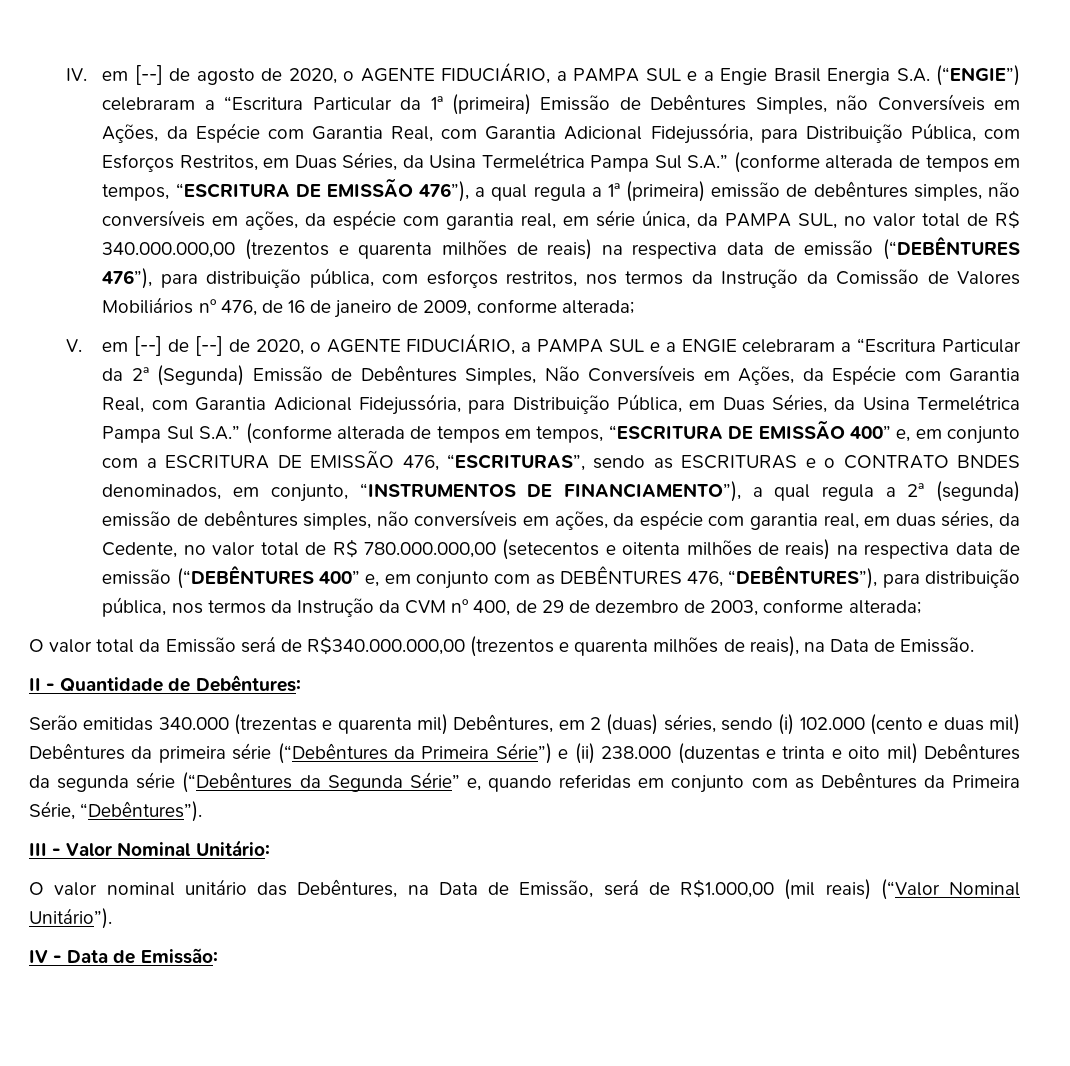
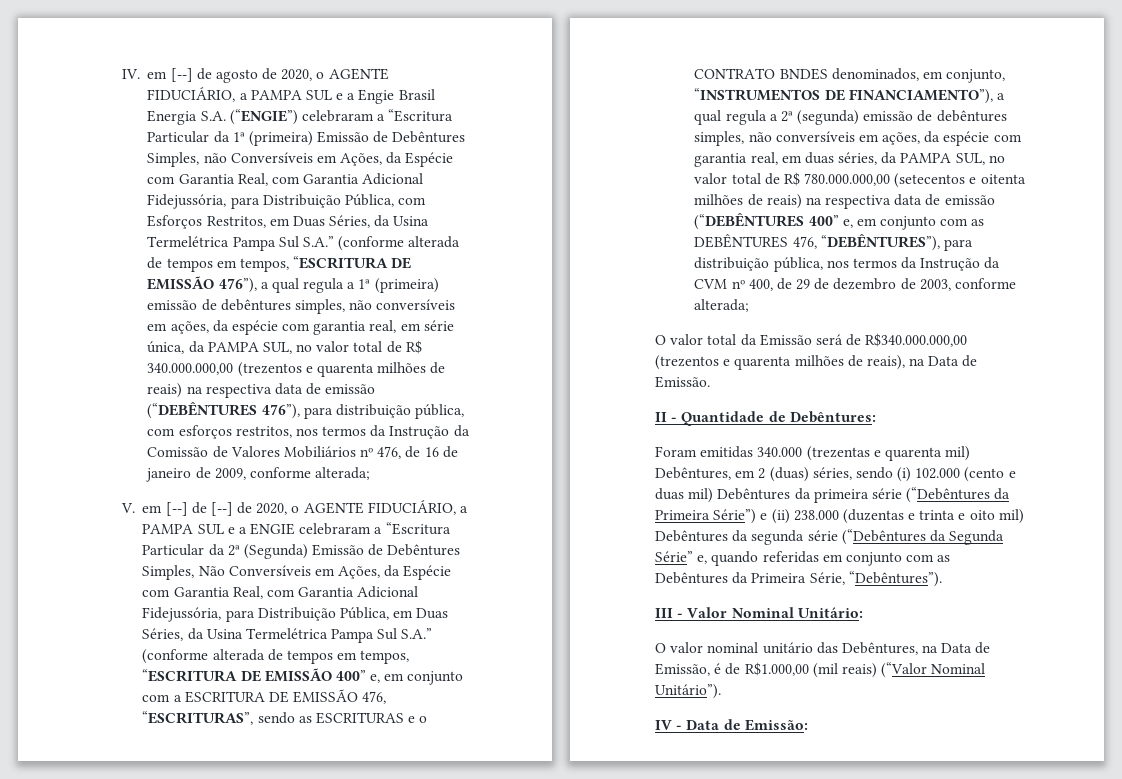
- V. em [--] de [--] de 2020, o AGENTE FIDUCIÁRIO, a PAMPA SUL e a ENGIE celebraram a “Escritura Particular da 2ª (Segunda) Emissão de Debêntures Simples, Não Conversíveis em Ações, da Espécie com Garantia Real, com Garantia Adicional Fidejussória, para Distribuição Pública, em Duas Séries, da Usina Termelétrica Pampa Sul S.A.” (conforme alterada de tempos em tempos, “ESCRITURA DE EMISSÃO 400” e, em conjunto com a ESCRITURA DE EMISSÃO 476, “ESCRITURAS”, sendo as ESCRITURAS e o CONTRATO BNDES denominados, em conjunto, “INSTRUMENTOS DE FINANCIAMENTO”), a qual regula a 2ª (segunda) emissão de debêntures simples, não conversíveis em ações, da espécie com garantia real, em duas séries, da Cedente, no valor total de R$ 780.000.000,00 (setecentos e oitenta milhões de reais) na respectiva data de emissão (“DEBÊNTURES 400” e, em conjunto com as DEBÊNTURES 476, “DEBÊNTURES”), para distribuição pública, nos termos da Instrução da CVM nº 400, de 29 de dezembro de 2003, conforme alterada;
+ V. em [--] de [--] de 2020, o AGENTE FIDUCIÁRIO, a PAMPA SUL e a ENGIE celebraram a “Escritura Particular da 2ª (Segunda) Emissão de Debêntures Simples, Não Conversíveis em Ações, da Espécie com Garantia Real, com Garantia Adicional Fidejussória, para Distribuição Pública, em Duas Séries, da Usina Termelétrica Pampa Sul S.A.” (conforme alterada de tempos em tempos, “ESCRITURA DE EMISSÃO 400” e, em conjunto com a ESCRITURA DE EMISSÃO 476, “ESCRITURAS”, sendo as ESCRITURAS e o CONTRATO BNDES denominados, em conjunto, “INSTRUMENTOS DE FINANCIAMENTO”), a qual regula a 2ª (segunda) emissão de debêntures simples, não conversíveis em ações, da espécie com garantia real, em duas séries, da PAMPA SUL, no valor total de R$ 780.000.000,00 (setecentos e oitenta milhões de reais) na respectiva data de emissão (“DEBÊNTURES 400” e, em conjunto com as DEBÊNTURES 476, “DEBÊNTURES”), para distribuição pública, nos termos da Instrução da CVM nº 400, de 29 de dezembro de 2003, conforme alterada;
- Serão emitidas 340.000 (trezentas e quarenta mil) Debêntures, em 2 (duas) séries, sendo (i) 102.000 (cento e duas mil) Debêntures da primeira série (“Debêntures da Primeira Série”) e (ii) 238.000 (duzentas e trinta e oito mil) Debêntures da segunda série (“Debêntures da Segunda Série” e, quando referidas em conjunto com as Debêntures da Primeira Série, “Debêntures”).
+ Foram emitidas 340.000 (trezentas e quarenta mil) Debêntures, em 2 (duas) séries, sendo (i) 102.000 (cento e duas mil) Debêntures da primeira série (“Debêntures da Primeira Série”) e (ii) 238.000 (duzentas e trinta e oito mil) Debêntures da segunda série (“Debêntures da Segunda Série” e, quando referidas em conjunto com as Debêntures da Primeira Série, “Debêntures”).
- O valor nominal unitário das Debêntures, na Data de Emissão, será de R$1.000,00 (mil reais) (“Valor Nominal Unitário”).
+ O valor nominal unitário das Debêntures, na Data de Emissão, é de R$1.000,00 (mil reais) (“Valor Nominal Unitário”).

